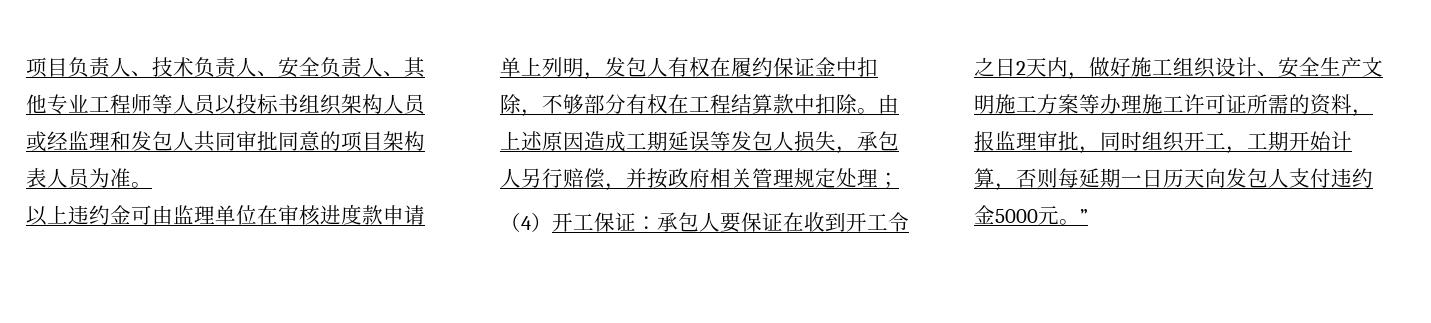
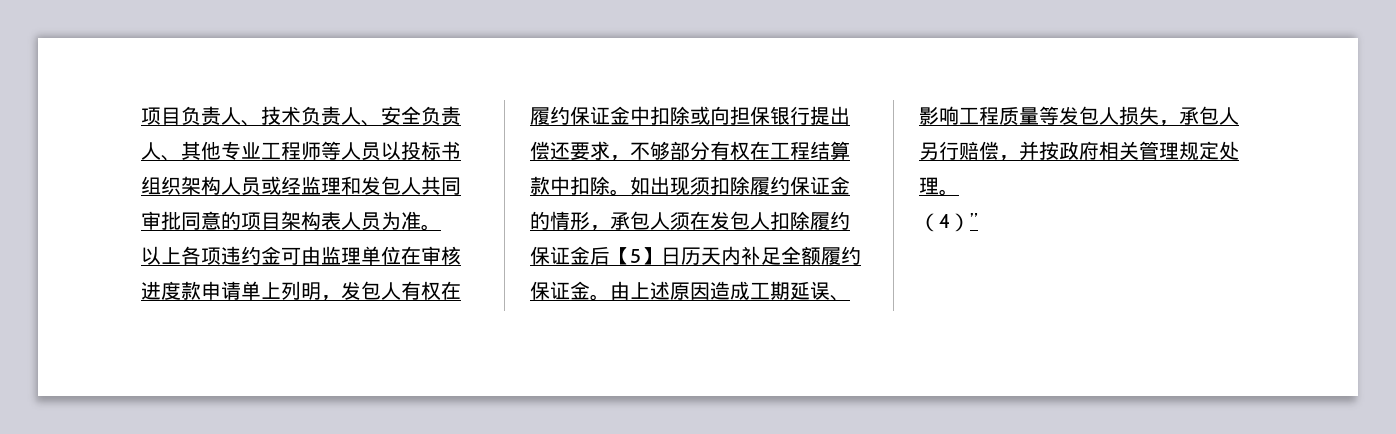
- 以上违约金可由监理单位在审核进度款申请单上列明，发包人有权在履约保证金中扣除，不够部分有权在工程结算款中扣除。
+ 以上各项违约金可由监理单位在审核进度款申请单上列明，发包人有权在履约保证金中扣除或向担保银行提出偿还要求，不够部分有权在工程结算款中扣除。
+ 如出现须扣除履约保证金的情形，承包人须在发包人扣除履约保证金后【5】日历天内补足全额履约保证金。
- 由上述原因造成工期延误等发包人损失，承包人另行赔偿，并按政府相关管理规定处理；
+ 由上述原因造成工期延误、影响工程质量等发包人损失，承包人另行赔偿，并按政府相关管理规定处理。
- （4）开工保证：承包人要保证在收到开工令之日2天内，做好施工组织设计、安全生产文明施工方案等办理施工许可证所需的资料，报监理审批，同时组织开工，工期开始计算，否则每延期一日历天向发包人支付违约金5000元。”
+ （4）”

